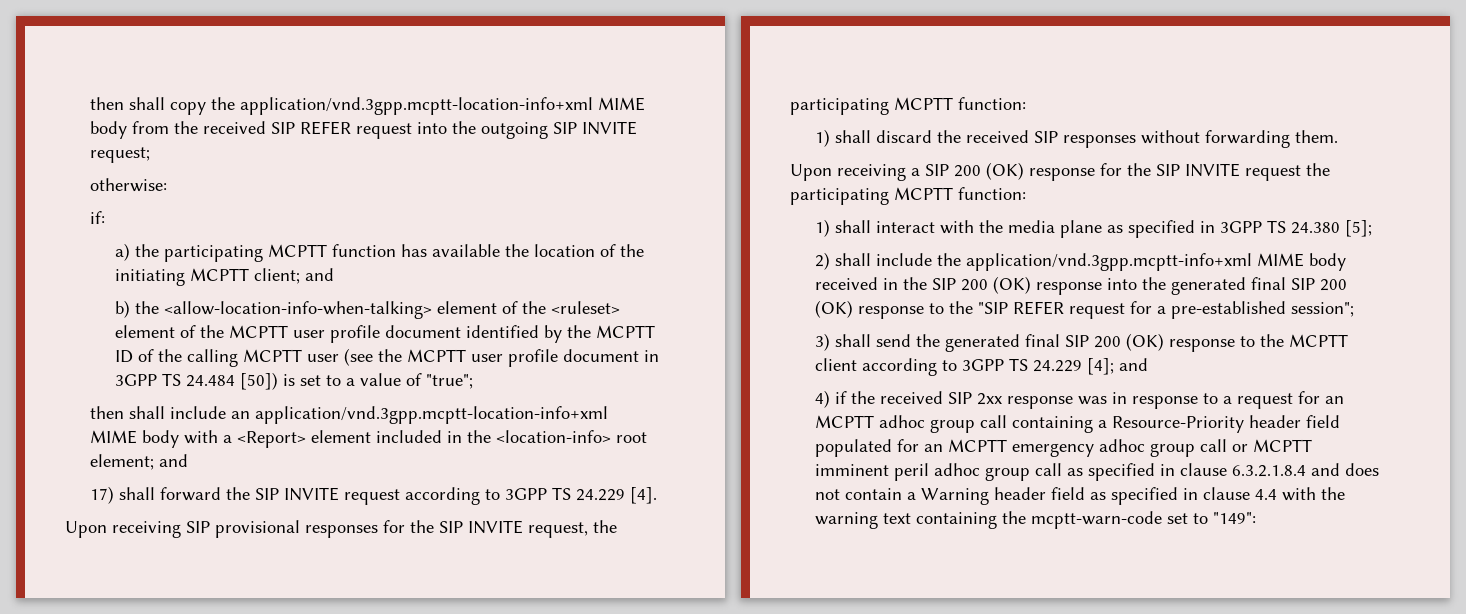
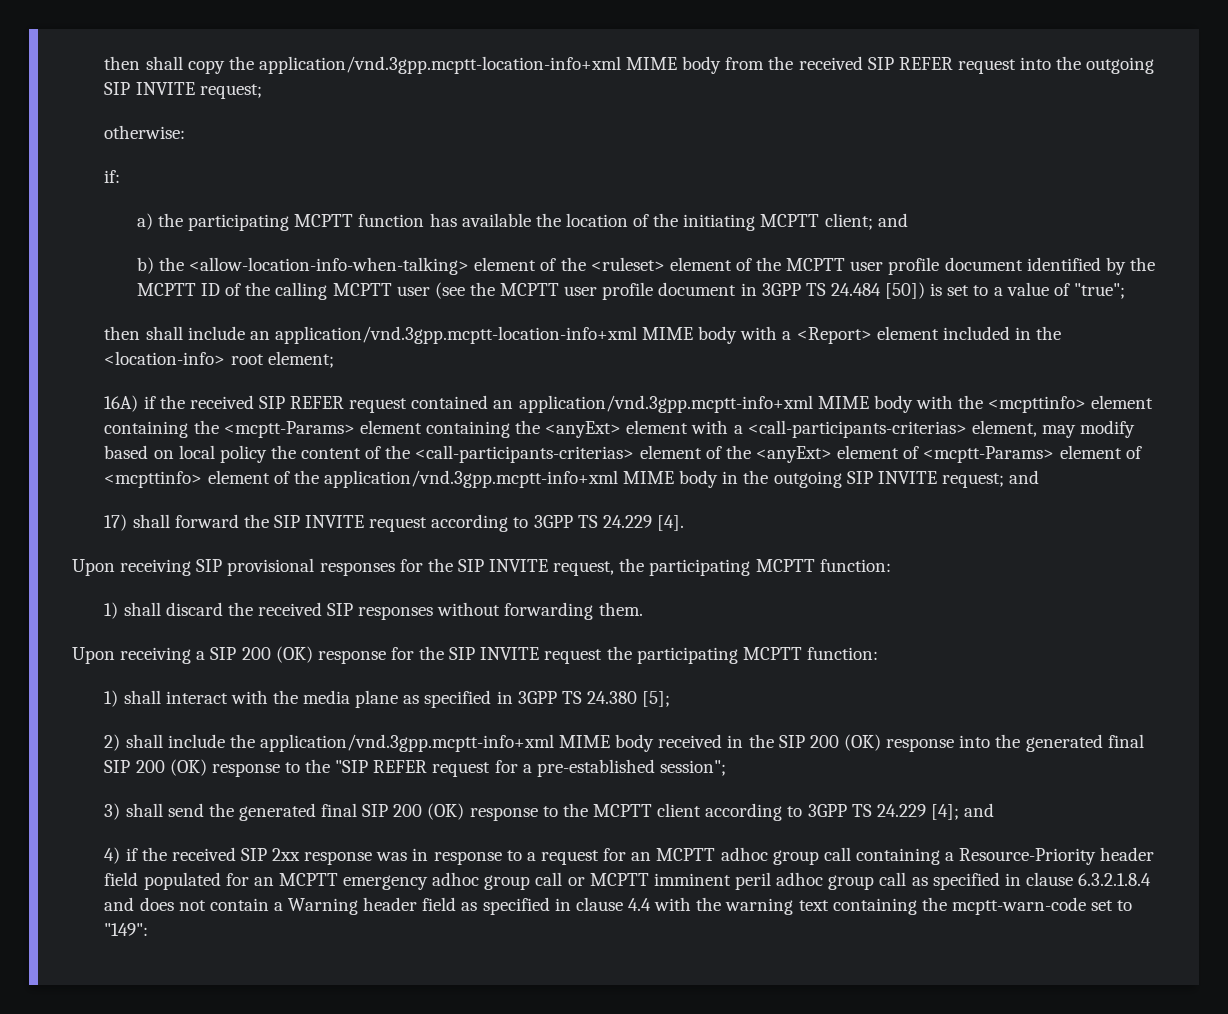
- then shall include an application/vnd.3gpp.mcptt-location-info+xml MIME body with a <Report> element included in the <location-info> root element; and
+ then shall include an application/vnd.3gpp.mcptt-location-info+xml MIME body with a <Report> element included in the <location-info> root element;
+ 16A) if the received SIP REFER request contained an application/vnd.3gpp.mcptt-info+xml MIME body with the <mcpttinfo> element containing the <mcptt-Params> element containing the <anyExt> element with a <call-participants-criterias> element, may modify based on local policy the content of the <call-participants-criterias> element of the <anyExt> element of <mcptt-Params> element of <mcpttinfo> element of the application/vnd.3gpp.mcptt-info+xml MIME body in the outgoing SIP INVITE request; and

